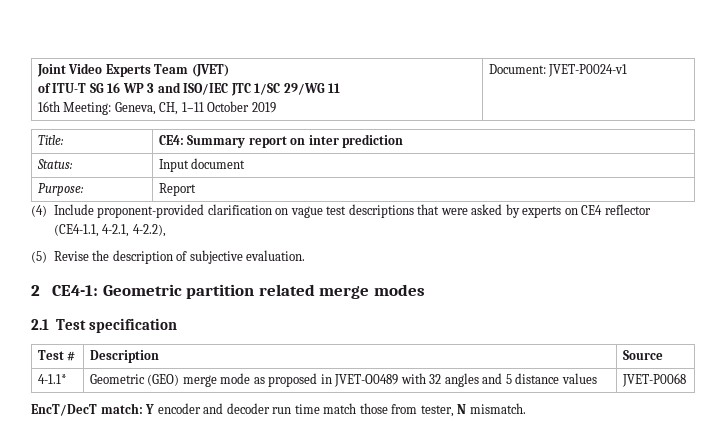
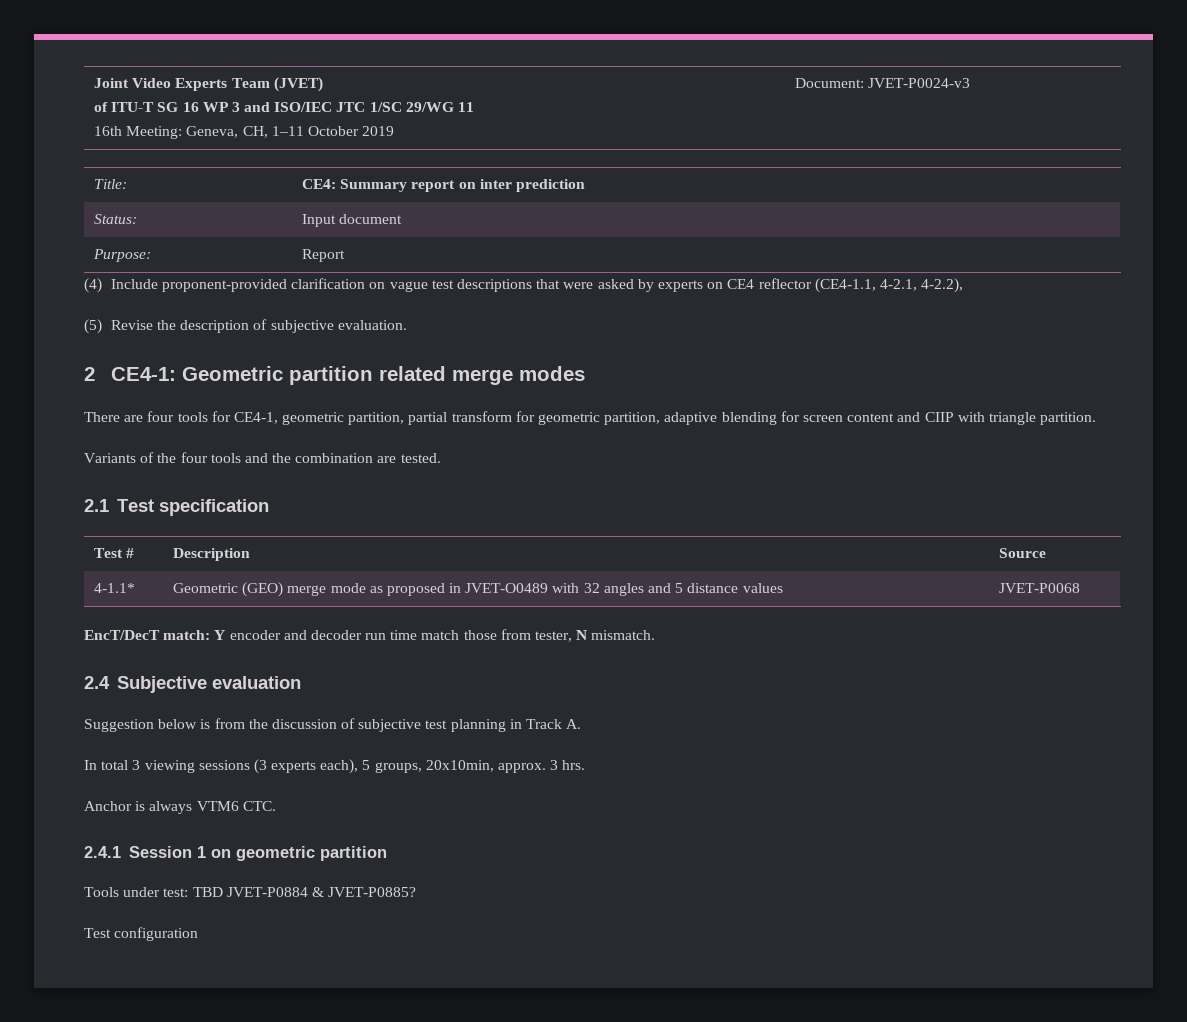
  Joint Video Experts Team (JVET)
  of ITU-T SG 16 WP 3 and ISO/IEC JTC 1/SC 29/WG 11
- 16th Meeting: Geneva, CH, 1–11 October 2019 | Document: JVET-P0024-v1
+ 16th Meeting: Geneva, CH, 1–11 October 2019 | Document: JVET-P0024-v3
+ There are four tools for CE4-1, geometric partition, partial transform for geometric partition, adaptive blending for screen content and CIIP with triangle partition.
+ Variants of the four tools and the combination are tested.
+ 2.4 Subjective evaluation
+ Suggestion below is from the discussion of subjective test planning in Track A.
+ In total 3 viewing sessions (3 experts each), 5 groups, 20x10min, approx. 3 hrs.
+ Anchor is always VTM6 CTC.
+ 2.4.1 Session 1 on geometric partition
+ Tools under test: TBD JVET-P0884 & JVET-P0885?
+ Test configuration

